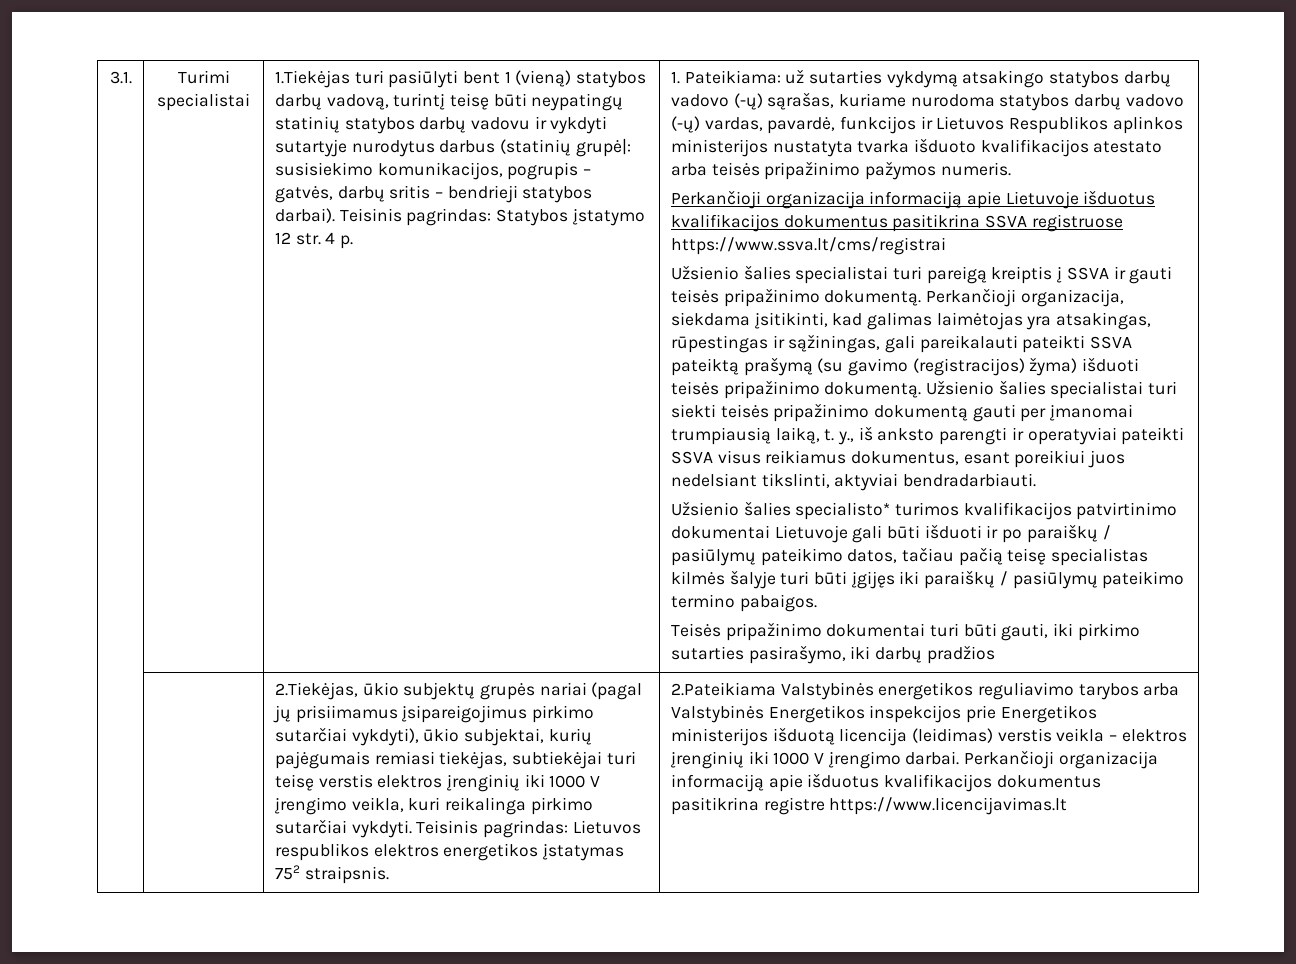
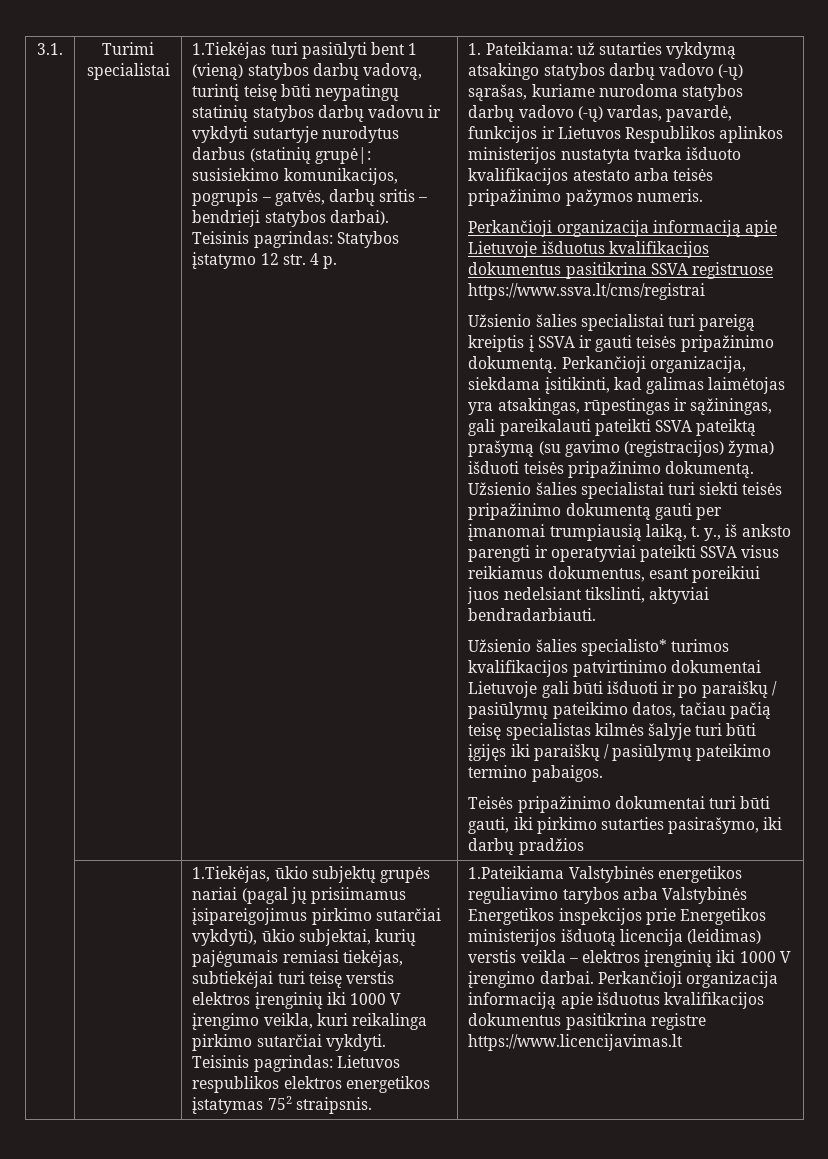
- 2.Tiekėjas, ūkio subjektų grupės nariai (pagal jų prisiimamus įsipareigojimus pirkimo sutarčiai vykdyti), ūkio subjektai, kurių pajėgumais remiasi tiekėjas, subtiekėjai turi teisę verstis elektros įrenginių iki 1000 V įrengimo veikla, kuri reikalinga pirkimo sutarčiai vykdyti.
+ 1.Tiekėjas, ūkio subjektų grupės nariai (pagal jų prisiimamus įsipareigojimus pirkimo sutarčiai vykdyti), ūkio subjektai, kurių pajėgumais remiasi tiekėjas, subtiekėjai turi teisę verstis elektros įrenginių iki 1000 V įrengimo veikla, kuri reikalinga pirkimo sutarčiai vykdyti.
- 2.Pateikiama Valstybinės energetikos reguliavimo tarybos arba Valstybinės Energetikos inspekcijos prie Energetikos ministerijos išduotą licencija (leidimas) verstis veikla – elektros įrenginių iki 1000 V įrengimo darbai.
+ 1.Pateikiama Valstybinės energetikos reguliavimo tarybos arba Valstybinės Energetikos inspekcijos prie Energetikos ministerijos išduotą licencija (leidimas) verstis veikla – elektros įrenginių iki 1000 V įrengimo darbai.

